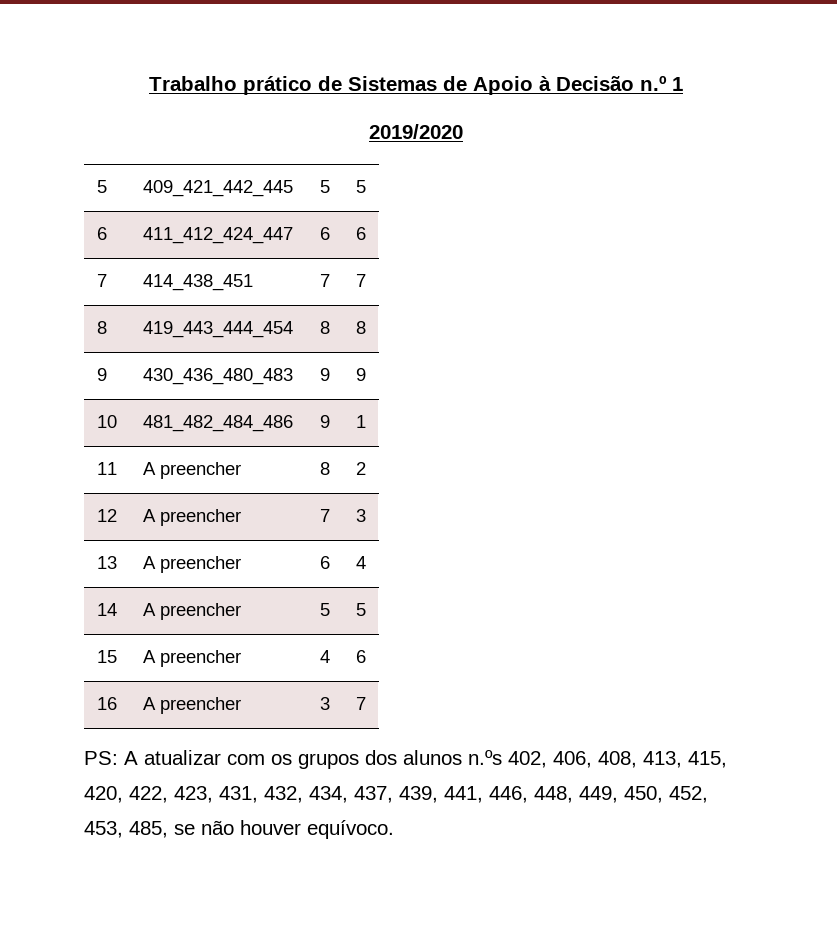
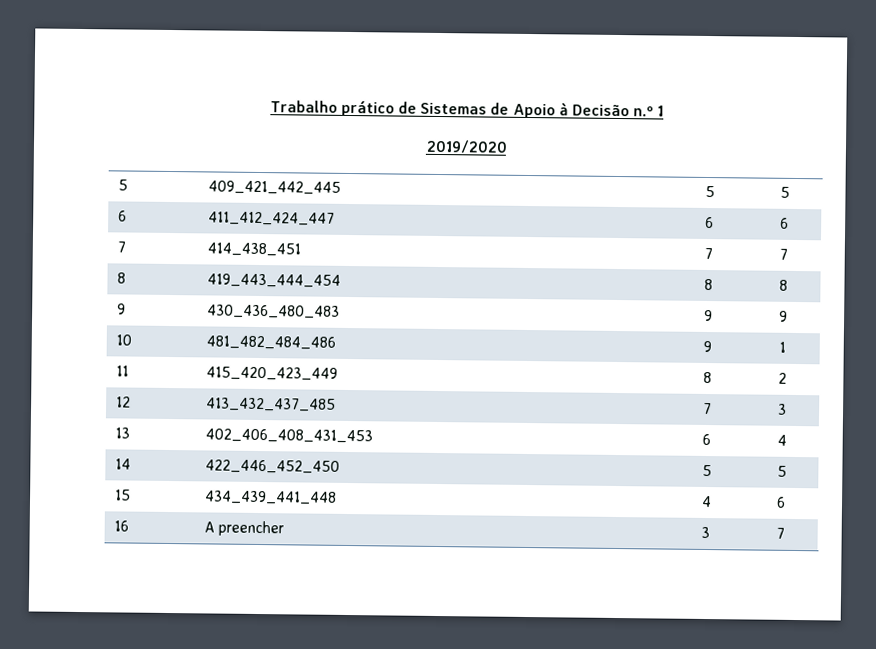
- 11 | A preencher | 8 | 2
+ 11 | 415_420_423_449 | 8 | 2
- 12 | A preencher | 7 | 3
+ 12 | 413_432_437_485 | 7 | 3
- 13 | A preencher | 6 | 4
+ 13 | 402_406_408_431_453 | 6 | 4
- 14 | A preencher | 5 | 5
+ 14 | 422_446_452_450 | 5 | 5
- 15 | A preencher | 4 | 6
+ 15 | 434_439_441_448 | 4 | 6
- PS: A atualizar com os grupos dos alunos n.ºs 402, 406, 408, 413, 415, 420, 422, 423, 431, 432, 434, 437, 439, 441, 446, 448, 449, 450, 452, 453, 485, se não houver equívoco.

